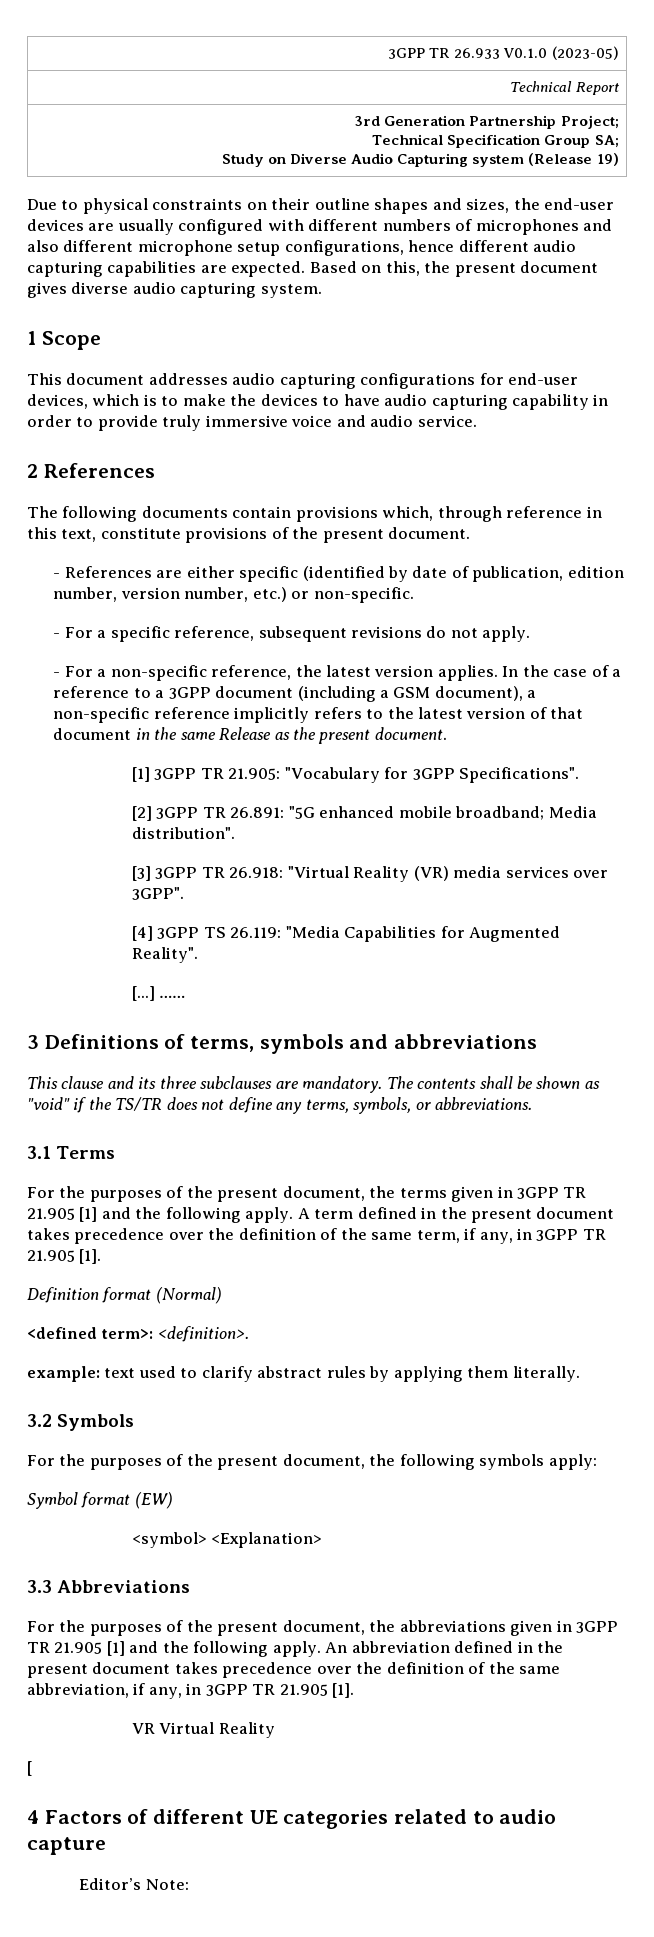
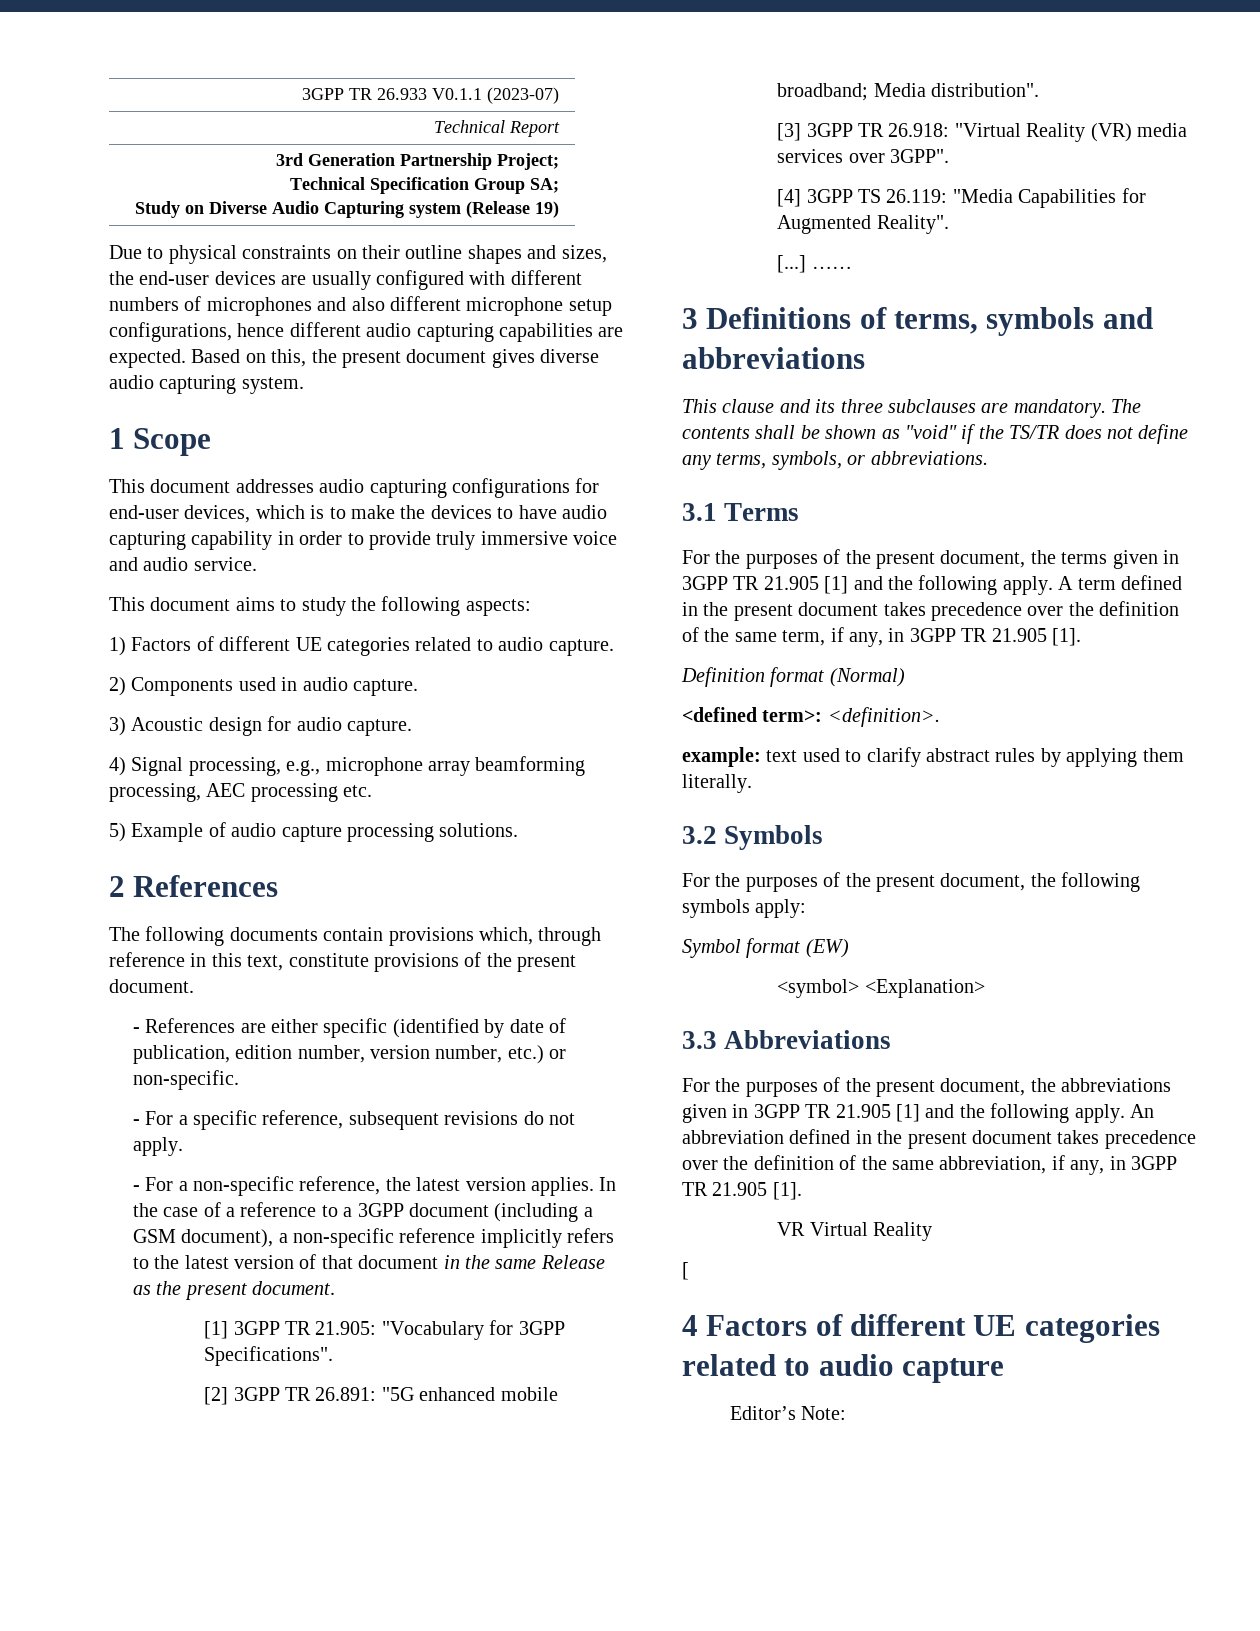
- 3GPP TR 26.933 V0.1.0 (2023-05)
+ 3GPP TR 26.933 V0.1.1 (2023-07)
+ This document aims to study the following aspects:
+ 1) Factors of different UE categories related to audio capture.
+ 2) Components used in audio capture.
+ 3) Acoustic design for audio capture.
+ 4) Signal processing, e.g., microphone array beamforming processing, AEC processing etc.
+ 5) Example of audio capture processing solutions.

